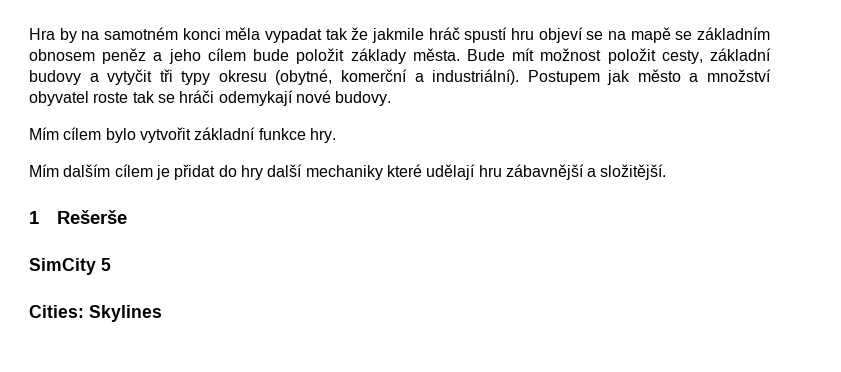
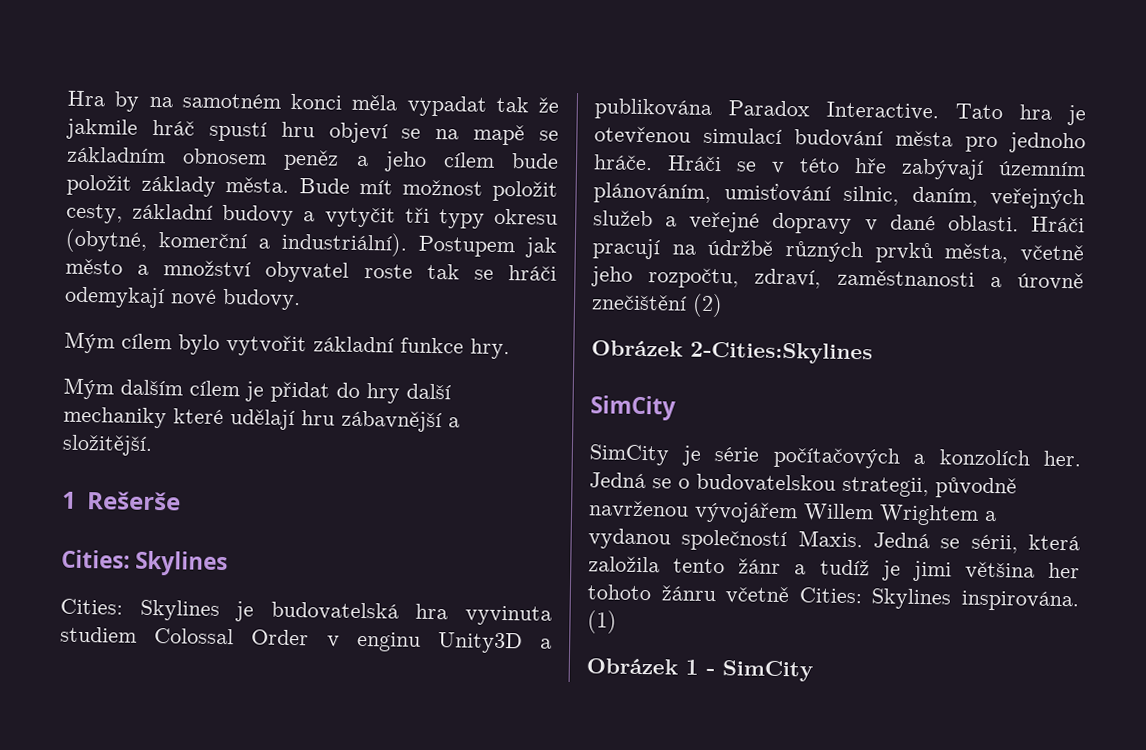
- Mím cílem bylo vytvořit základní funkce hry.
+ Mým cílem bylo vytvořit základní funkce hry.
- Mím dalším cílem je přidat do hry další mechaniky které udělají hru zábavnější a složitější.
+ Mým dalším cílem je přidat do hry další mechaniky které udělají hru zábavnější a složitější.
  1 Rešerše
- SimCity 5
  Cities: Skylines
+ Cities: Skylines je budovatelská hra vyvinuta studiem Colossal Order v enginu Unity3D a publikována Paradox Interactive. Tato hra je otevřenou simulací budování města pro jednoho hráče. Hráči se v této hře zabývají územním plánováním, umisťování silnic, daním, veřejných služeb a veřejné dopravy v dané oblasti. Hráči pracují na údržbě různých prvků města, včetně jeho rozpočtu, zdraví, zaměstnanosti a úrovně znečištění (2)
+ Obrázek 2-Cities:Skylines
+ SimCity
+ SimCity je série počítačových a konzolích her. Jedná se o budovatelskou strategii, původně navrženou vývojářem Willem Wrightem a vydanou společností Maxis. Jedná se sérii, která založila tento žánr a tudíž je jimi většina her tohoto žánru včetně Cities: Skylines inspirována. (1)
+ Obrázek 1 - SimCity

